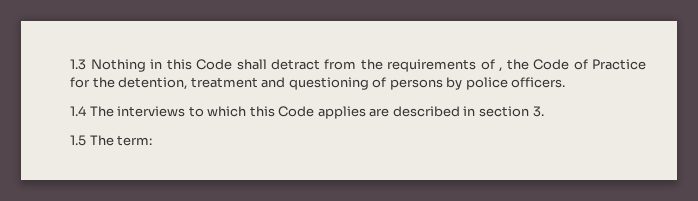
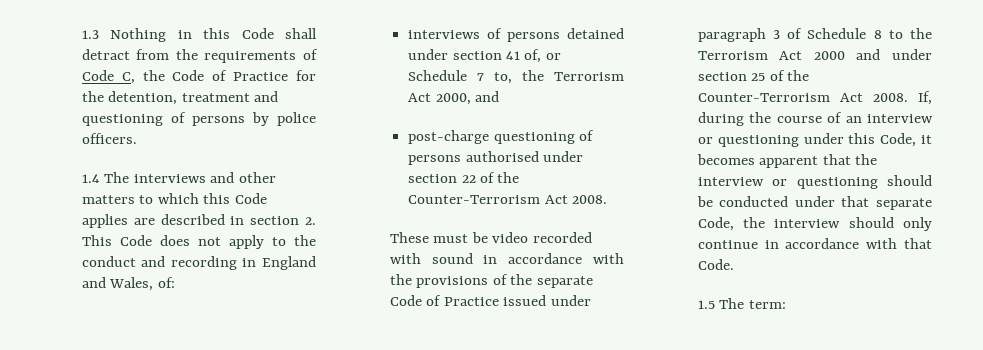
- 1.3 Nothing in this Code shall detract from the requirements of , the Code of Practice for the detention, treatment and questioning of persons by police officers.
+ 1.3 Nothing in this Code shall detract from the requirements of Code C, the Code of Practice for the detention, treatment and questioning of persons by police officers.
- 1.4 The interviews to which this Code applies are described in section 3.
+ 1.4 The interviews and other matters to which this Code applies are described in section 2. This Code does not apply to the conduct and recording in England and Wales, of:
+ interviews of persons detained under section 41 of, or Schedule 7 to, the Terrorism Act 2000, and
+ post-charge questioning of persons authorised under section 22 of the Counter-Terrorism Act 2008.
+ These must be video recorded with sound in accordance with the provisions of the separate Code of Practice issued under paragraph 3 of Schedule 8 to the Terrorism Act 2000 and under section 25 of the Counter-Terrorism Act 2008. If, during the course of an interview or questioning under this Code, it becomes apparent that the interview or questioning should be conducted under that separate Code, the interview should only continue in accordance with that Code.

